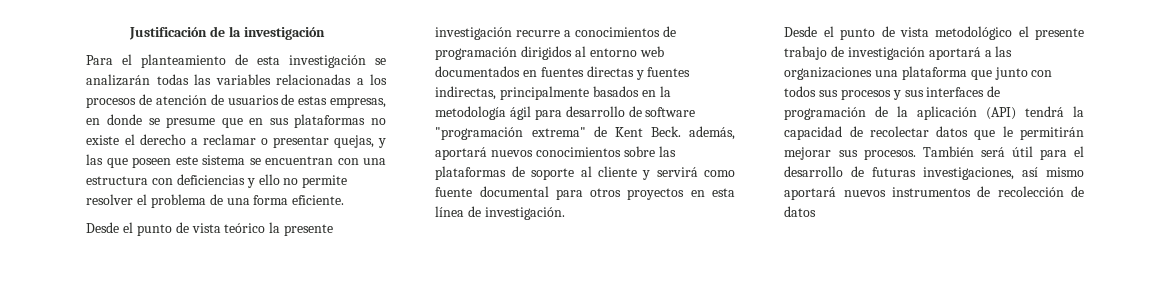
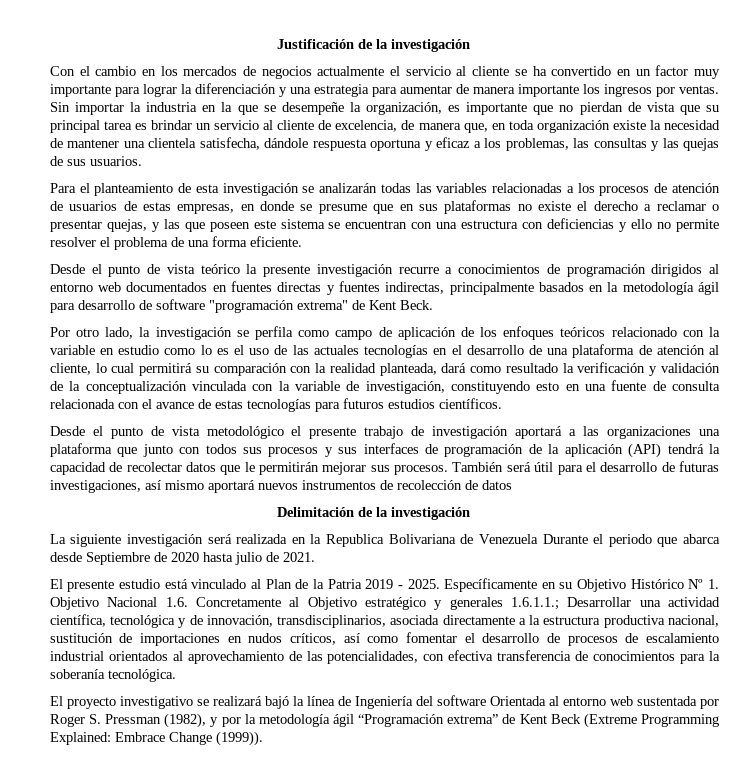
+ Con el cambio en los mercados de negocios actualmente el servicio al cliente se ha convertido en un factor muy importante para lograr la diferenciación y una estrategia para aumentar de manera importante los ingresos por ventas. Sin importar la industria en la que se desempeñe la organización, es importante que no pierdan de vista que su principal tarea es brindar un servicio al cliente de excelencia, de manera que, en toda organización existe la necesidad de mantener una clientela satisfecha, dándole respuesta oportuna y eficaz a los problemas, las consultas y las quejas de sus usuarios.
- Desde el punto de vista teórico la presente investigación recurre a conocimientos de programación dirigidos al entorno web documentados en fuentes directas y fuentes indirectas, principalmente basados en la metodología ágil para desarrollo de software "programación extrema" de Kent Beck. además, aportará nuevos conocimientos sobre las plataformas de soporte al cliente y servirá como fuente documental para otros proyectos en esta línea de investigación.
+ Desde el punto de vista teórico la presente investigación recurre a conocimientos de programación dirigidos al entorno web documentados en fuentes directas y fuentes indirectas, principalmente basados en la metodología ágil para desarrollo de software "programación extrema" de Kent Beck.
+ Por otro lado, la investigación se perfila como campo de aplicación de los enfoques teóricos relacionado con la variable en estudio como lo es el uso de las actuales tecnologías en el desarrollo de una plataforma de atención al cliente, lo cual permitirá su comparación con la realidad planteada, dará como resultado la verificación y validación de la conceptualización vinculada con la variable de investigación, constituyendo esto en una fuente de consulta relacionada con el avance de estas tecnologías para futuros estudios científicos.
+ Delimitación de la investigación
+ La siguiente investigación será realizada en la Republica Bolivariana de Venezuela Durante el periodo que abarca desde Septiembre de 2020 hasta julio de 2021.
+ El presente estudio está vinculado al Plan de la Patria 2019 - 2025. Específicamente en su Objetivo Histórico Nº 1. Objetivo Nacional 1.6. Concretamente al Objetivo estratégico y generales 1.6.1.1.; Desarrollar una actividad científica, tecnológica y de innovación, transdisciplinarios, asociada directamente a la estructura productiva nacional, sustitución de importaciones en nudos críticos, así como fomentar el desarrollo de procesos de escalamiento industrial orientados al aprovechamiento de las potencialidades, con efectiva transferencia de conocimientos para la soberanía tecnológica.
+ El proyecto investigativo se realizará bajó la línea de Ingeniería del software Orientada al entorno web sustentada por Roger S. Pressman (1982), y por la metodología ágil “Programación extrema” de Kent Beck (Extreme Programming Explained: Embrace Change (1999)).

